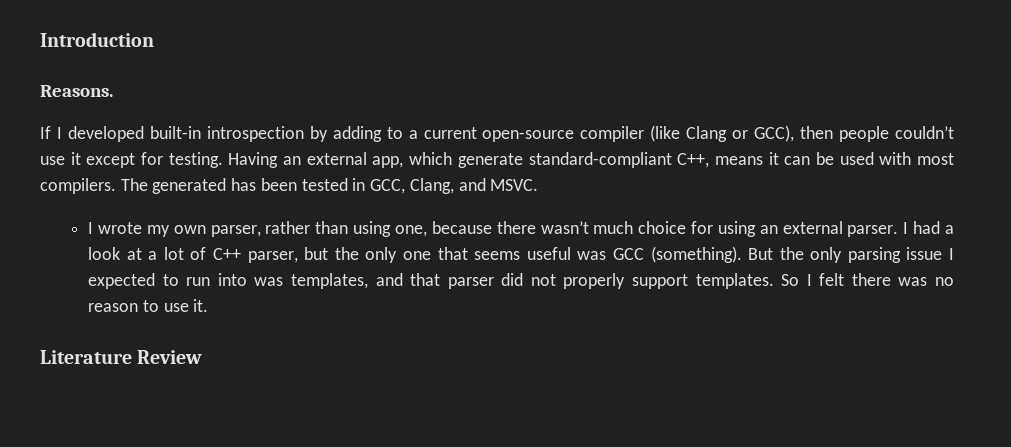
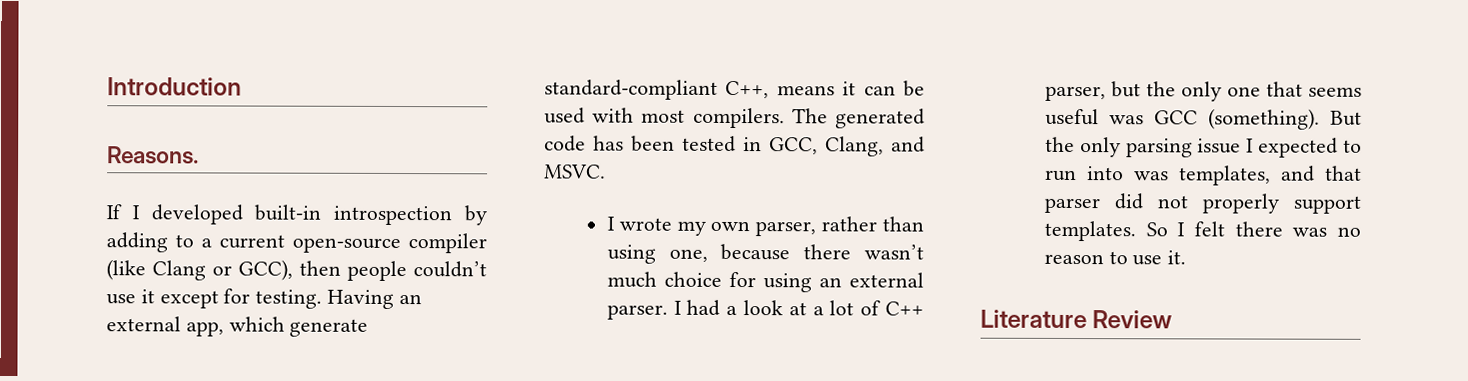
- The generated has been tested in GCC, Clang, and MSVC.
+ The generated code has been tested in GCC, Clang, and MSVC.

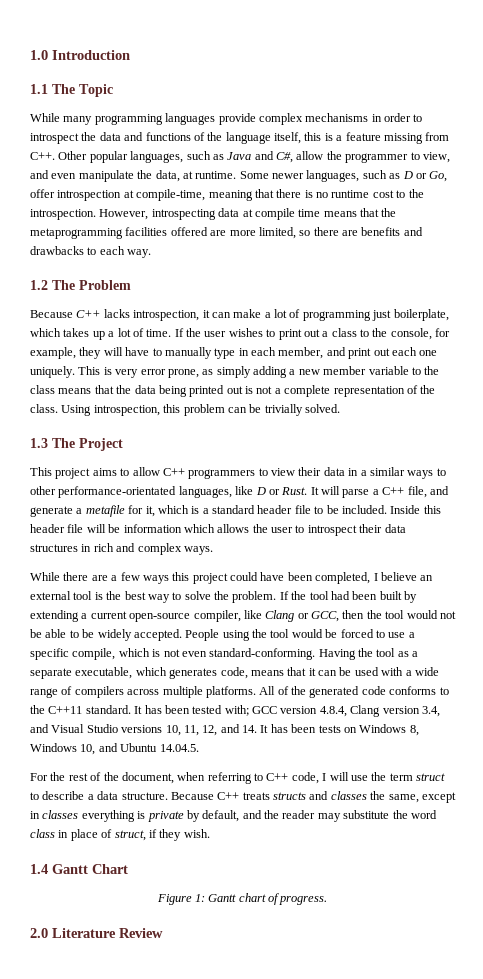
- Introduction
+ 1.0 Introduction
- Reasons.
- If I developed built-in introspection by adding to a current open-source compiler (like Clang or GCC), then people couldn’t use it except for testing. Having an external app, which generate standard-compliant C++, means it can be used with most compilers. The generated code has been tested in GCC, Clang, and MSVC.
- I wrote my own parser, rather than using one, because there wasn’t much choice for using an external parser. I had a look at a lot of C++ parser, but the only one that seems useful was GCC (something). But the only parsing issue I expected to run into was templates, and that parser did not properly support templates. So I felt there was no reason to use it.
- Literature Review
+ 1.1 The Topic
+ While many programming languages provide complex mechanisms in order to introspect the data and functions of the language itself, this is a feature missing from C++. Other popular languages, such as Java and C#, allow the programmer to view, and even manipulate the data, at runtime. Some newer languages, such as D or Go, offer introspection at compile-time, meaning that there is no runtime cost to the introspection. However, introspecting data at compile time means that the metaprogramming facilities offered are more limited, so there are benefits and drawbacks to each way.
+ 1.2 The Problem
+ Because C++ lacks introspection, it can make a lot of programming just boilerplate, which takes up a lot of time. If the user wishes to print out a class to the console, for example, they will have to manually type in each member, and print out each one uniquely. This is very error prone, as simply adding a new member variable to the class means that the data being printed out is not a complete representation of the class. Using introspection, this problem can be trivially solved.
+ 1.3 The Project
+ This project aims to allow C++ programmers to view their data in a similar ways to other performance-orientated languages, like D or Rust. It will parse a C++ file, and generate a metafile for it, which is a standard header file to be included. Inside this header file will be information which allows the user to introspect their data structures in rich and complex ways.
+ While there are a few ways this project could have been completed, I believe an external tool is the best way to solve the problem. If the tool had been built by extending a current open-source compiler, like Clang or GCC, then the tool would not be able to be widely accepted. People using the tool would be forced to use a specific compile, which is not even standard-conforming. Having the tool as a separate executable, which generates code, means that it can be used with a wide range of compilers across multiple platforms. All of the generated code conforms to the C++11 standard. It has been tested with; GCC version 4.8.4, Clang version 3.4, and Visual Studio versions 10, 11, 12, and 14. It has been tests on Windows 8, Windows 10, and Ubuntu 14.04.5.
+ For the rest of the document, when referring to C++ code, I will use the term struct to describe a data structure. Because C++ treats structs and classes the same, except in classes everything is private by default, and the reader may substitute the word class in place of struct, if they wish.
+ 1.4 Gantt Chart
+ Figure 1: Gantt chart of progress.
+ 2.0 Literature Review

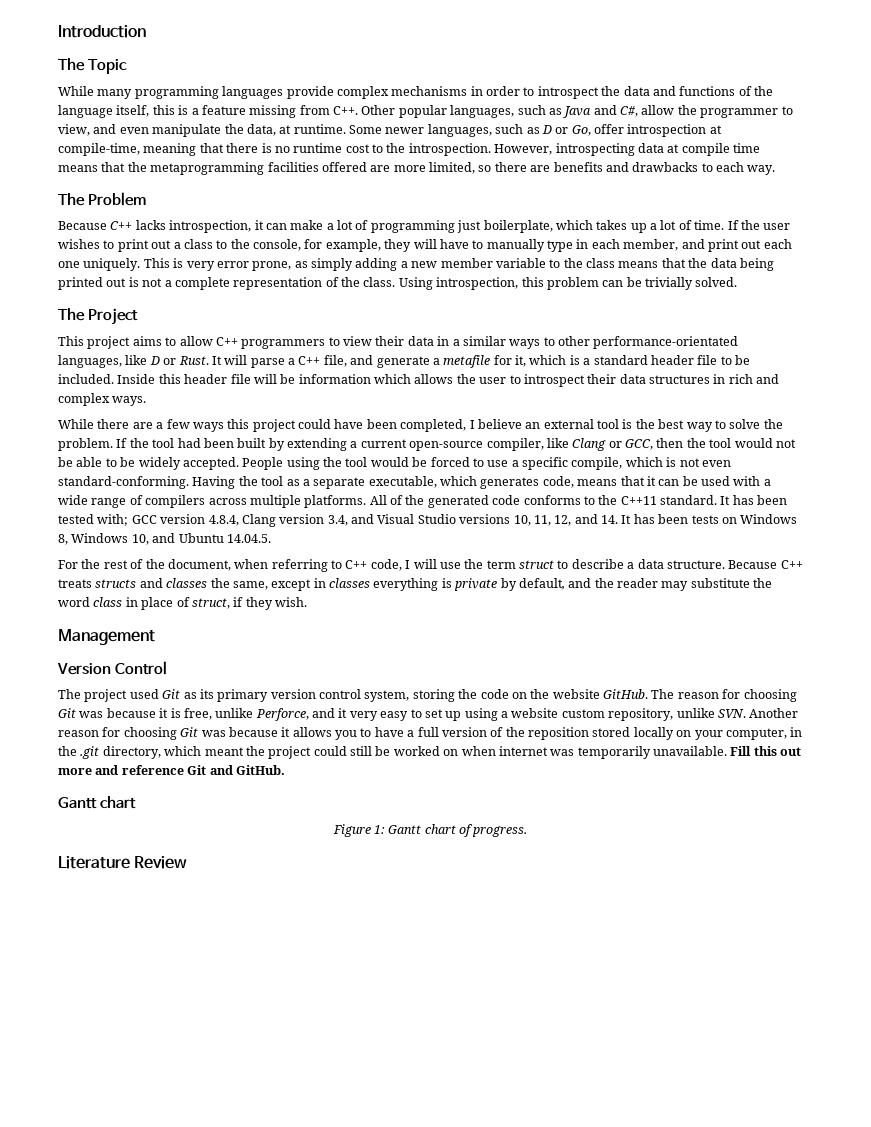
- 1.0 Introduction
+ Introduction
- 1.1 The Topic
+ The Topic
- 1.2 The Problem
+ The Problem
- 1.3 The Project
+ The Project
- 1.4 Gantt Chart
+ Management
+ Version Control
+ The project used Git as its primary version control system, storing the code on the website GitHub. The reason for choosing Git was because it is free, unlike Perforce, and it very easy to set up using a website custom repository, unlike SVN. Another reason for choosing Git was because it allows you to have a full version of the reposition stored locally on your computer, in the .git directory, which meant the project could still be worked on when internet was temporarily unavailable. Fill this out more and reference Git and GitHub.
+ Gantt chart
- 2.0 Literature Review
+ Literature Review

